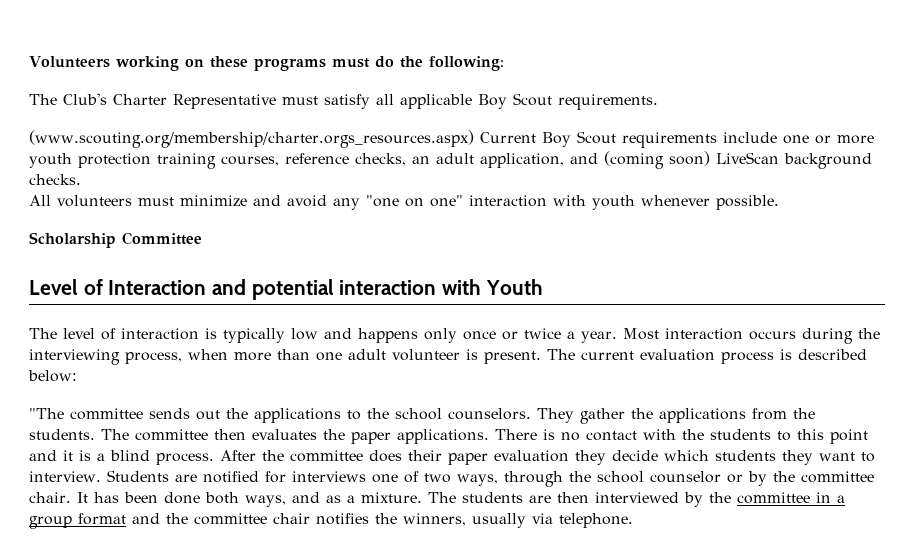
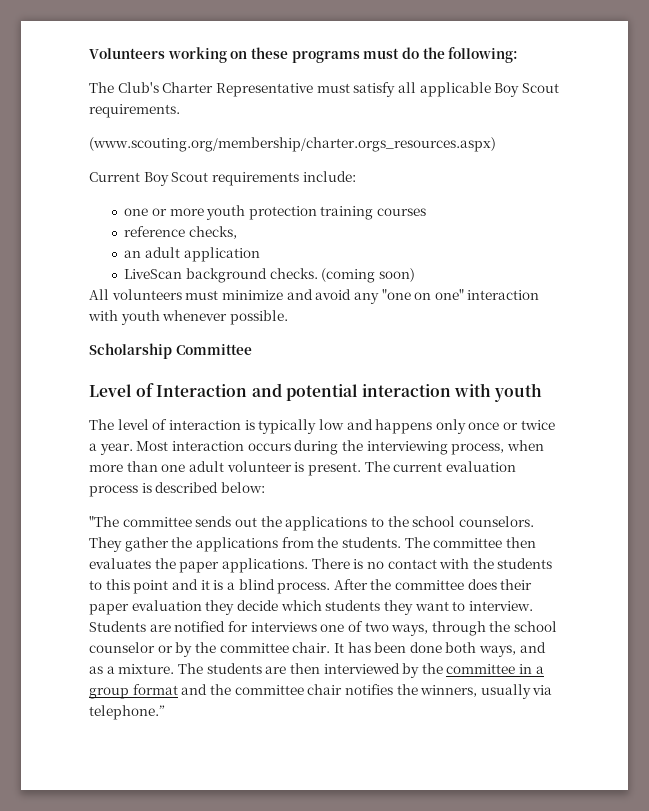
- (www.scouting.org/membership/charter.orgs_resources.aspx) Current Boy Scout requirements include one or more youth protection training courses, reference checks, an adult application, and (coming soon) LiveScan background checks.
+ (www.scouting.org/membership/charter.orgs_resources.aspx)
+ Current Boy Scout requirements include:
+ one or more youth protection training courses
+ reference checks,
+ an adult application
+ LiveScan background checks. (coming soon)
- Level of Interaction and potential interaction with Youth
+ Level of Interaction and potential interaction with youth
- The students are then interviewed by the committee in a group format and the committee chair notifies the winners, usually via telephone.
+ The students are then interviewed by the committee in a group format and the committee chair notifies the winners, usually via telephone.”

